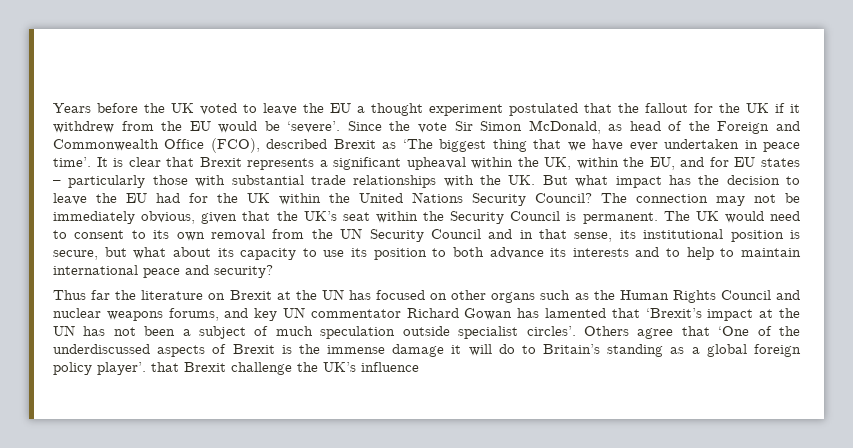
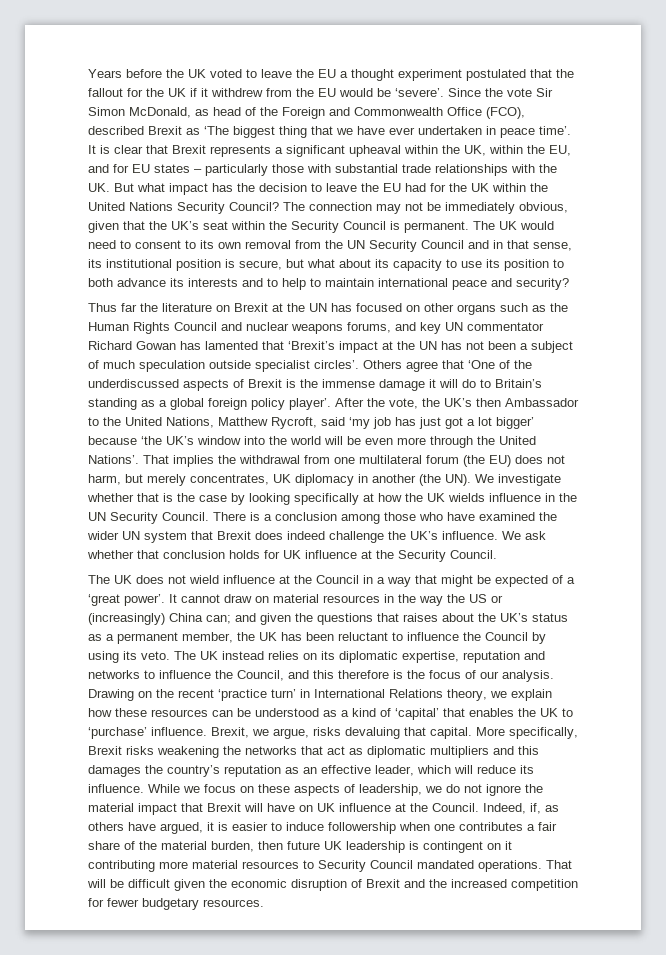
- Others agree that ‘One of the underdiscussed aspects of Brexit is the immense damage it will do to Britain’s standing as a global foreign policy player’. that Brexit challenge the UK’s influence
+ Others agree that ‘One of the underdiscussed aspects of Brexit is the immense damage it will do to Britain’s standing as a global foreign policy player’. After the vote, the UK’s then Ambassador to the United Nations, Matthew Rycroft, said ‘my job has just got a lot bigger’ because ‘the UK’s window into the world will be even more through the United Nations’. That implies the withdrawal from one multilateral forum (the EU) does not harm, but merely concentrates, UK diplomacy in another (the UN). We investigate whether that is the case by looking specifically at how the UK wields influence in the UN Security Council. There is a conclusion among those who have examined the wider UN system that Brexit does indeed challenge the UK’s influence. We ask whether that conclusion holds for UK influence at the Security Council.
+ The UK does not wield influence at the Council in a way that might be expected of a ‘great power’. It cannot draw on material resources in the way the US or (increasingly) China can; and given the questions that raises about the UK’s status as a permanent member, the UK has been reluctant to influence the Council by using its veto. The UK instead relies on its diplomatic expertise, reputation and networks to influence the Council, and this therefore is the focus of our analysis. Drawing on the recent ‘practice turn’ in International Relations theory, we explain how these resources can be understood as a kind of ‘capital’ that enables the UK to ‘purchase’ influence. Brexit, we argue, risks devaluing that capital. More specifically, Brexit risks weakening the networks that act as diplomatic multipliers and this damages the country’s reputation as an effective leader, which will reduce its influence. While we focus on these aspects of leadership, we do not ignore the material impact that Brexit will have on UK influence at the Council. Indeed, if, as others have argued, it is easier to induce followership when one contributes a fair share of the material burden, then future UK leadership is contingent on it contributing more material resources to Security Council mandated operations. That will be difficult given the economic disruption of Brexit and the increased competition for fewer budgetary resources.

